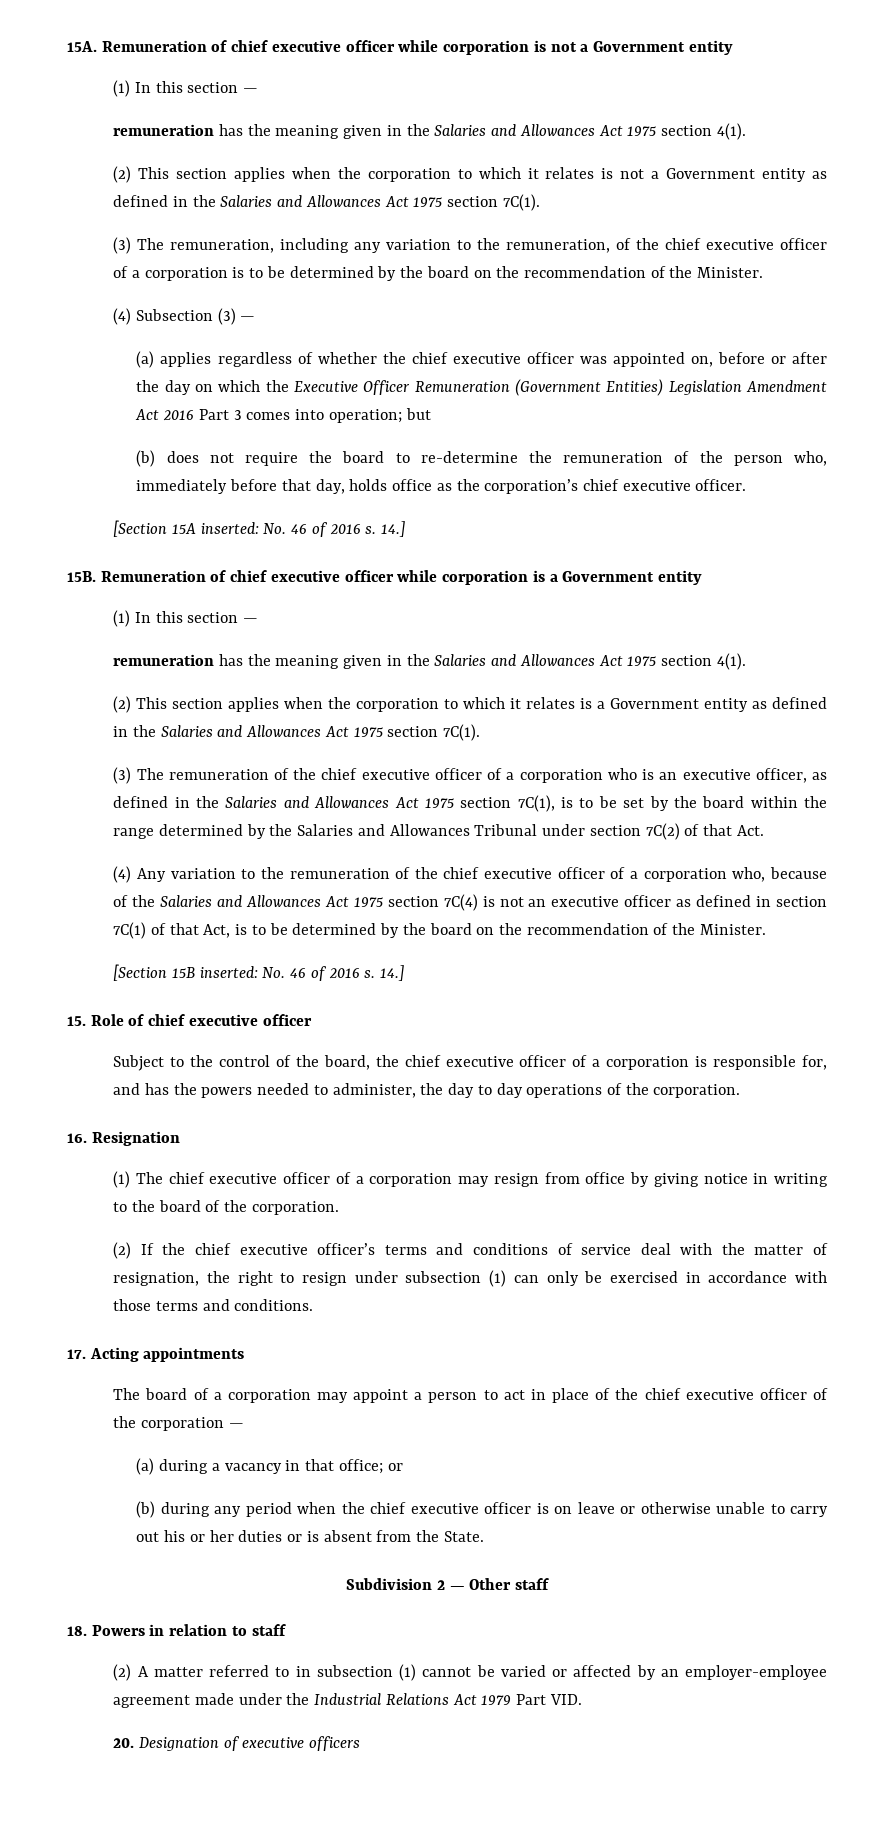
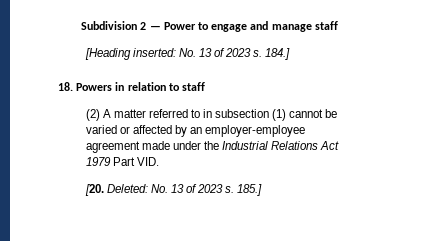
- 15A. Remuneration of chief executive officer while corporation is not a Government entity
- (1) In this section —
- remuneration has the meaning given in the Salaries and Allowances Act 1975 section 4(1).
- (2) This section applies when the corporation to which it relates is not a Government entity as defined in the Salaries and Allowances Act 1975 section 7C(1).
- (3) The remuneration, including any variation to the remuneration, of the chief executive officer of a corporation is to be determined by the board on the recommendation of the Minister.
- (4) Subsection (3) —
- (a) applies regardless of whether the chief executive officer was appointed on, before or after the day on which the Executive Officer Remuneration (Government Entities) Legislation Amendment Act 2016 Part 3 comes into operation; but
- (b) does not require the board to re-determine the remuneration of the person who, immediately before that day, holds office as the corporation’s chief executive officer.
- [Section 15A inserted: No. 46 of 2016 s. 14.]
- 15B. Remuneration of chief executive officer while corporation is a Government entity
- (1) In this section —
- remuneration has the meaning given in the Salaries and Allowances Act 1975 section 4(1).
- (2) This section applies when the corporation to which it relates is a Government entity as defined in the Salaries and Allowances Act 1975 section 7C(1).
- (3) The remuneration of the chief executive officer of a corporation who is an executive officer, as defined in the Salaries and Allowances Act 1975 section 7C(1), is to be set by the board within the range determined by the Salaries and Allowances Tribunal under section 7C(2) of that Act.
- (4) Any variation to the remuneration of the chief executive officer of a corporation who, because of the Salaries and Allowances Act 1975 section 7C(4) is not an executive officer as defined in section 7C(1) of that Act, is to be determined by the board on the recommendation of the Minister.
- [Section 15B inserted: No. 46 of 2016 s. 14.]
- 15. Role of chief executive officer
- Subject to the control of the board, the chief executive officer of a corporation is responsible for, and has the powers needed to administer, the day to day operations of the corporation.
- 16. Resignation
- (1) The chief executive officer of a corporation may resign from office by giving notice in writing to the board of the corporation.
- (2) If the chief executive officer’s terms and conditions of service deal with the matter of resignation, the right to resign under subsection (1) can only be exercised in accordance with those terms and conditions.
- 17. Acting appointments
- The board of a corporation may appoint a person to act in place of the chief executive officer of the corporation —
- (a) during a vacancy in that office; or
- (b) during any period when the chief executive officer is on leave or otherwise unable to carry out his or her duties or is absent from the State.
- Subdivision 2 — Other staff
+ Subdivision 2 — Power to engage and manage staff
+ [Heading inserted: No. 13 of 2023 s. 184.]
- 20. Designation of executive officers
+ [20. Deleted: No. 13 of 2023 s. 185.]

